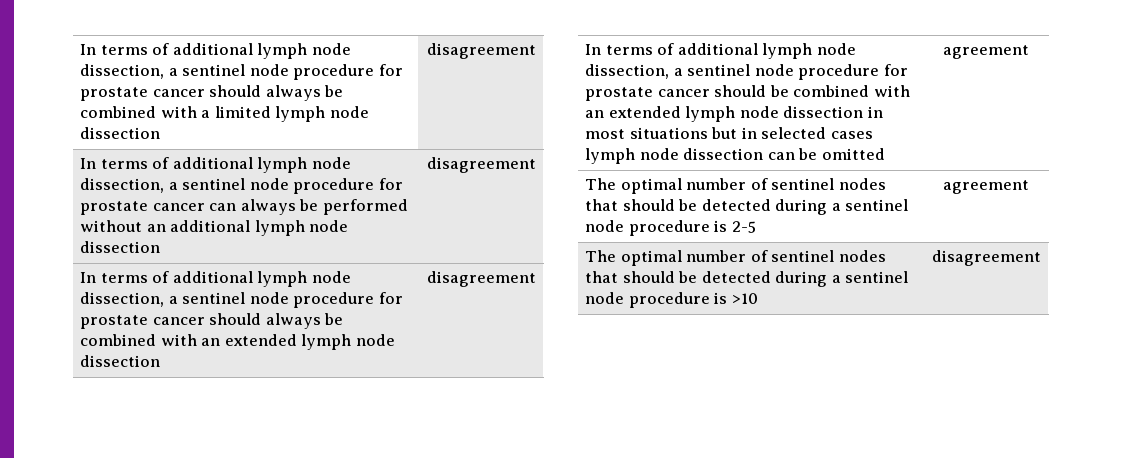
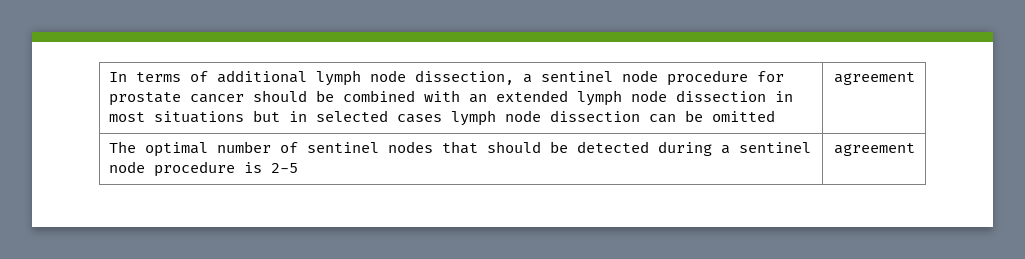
- In terms of additional lymph node dissection, a sentinel node procedure for prostate cancer should always be combined with a limited lymph node dissection | disagreement
- In terms of additional lymph node dissection, a sentinel node procedure for prostate cancer can always be performed without an additional lymph node dissection | disagreement
- In terms of additional lymph node dissection, a sentinel node procedure for prostate cancer should always be combined with an extended lymph node dissection | disagreement
- The optimal number of sentinel nodes that should be detected during a sentinel node procedure is >10 | disagreement

